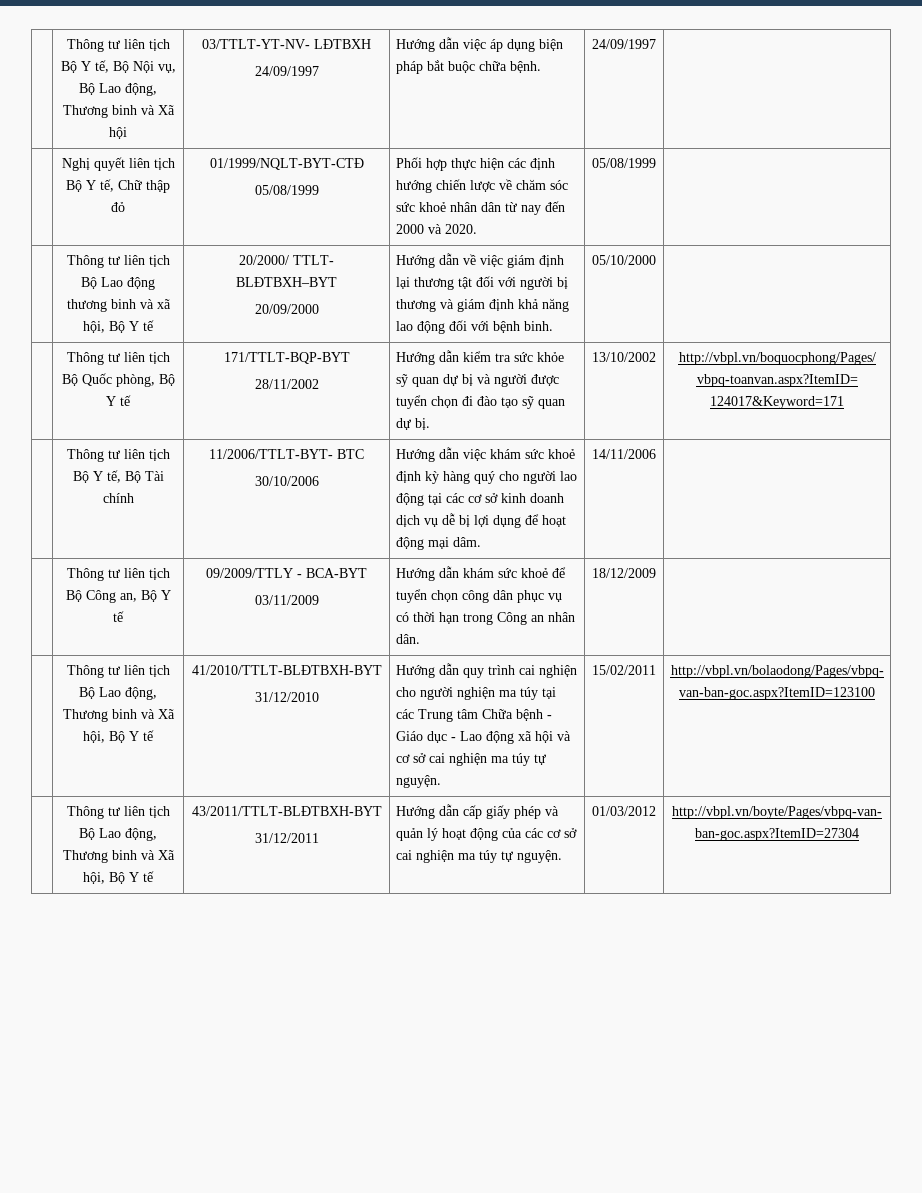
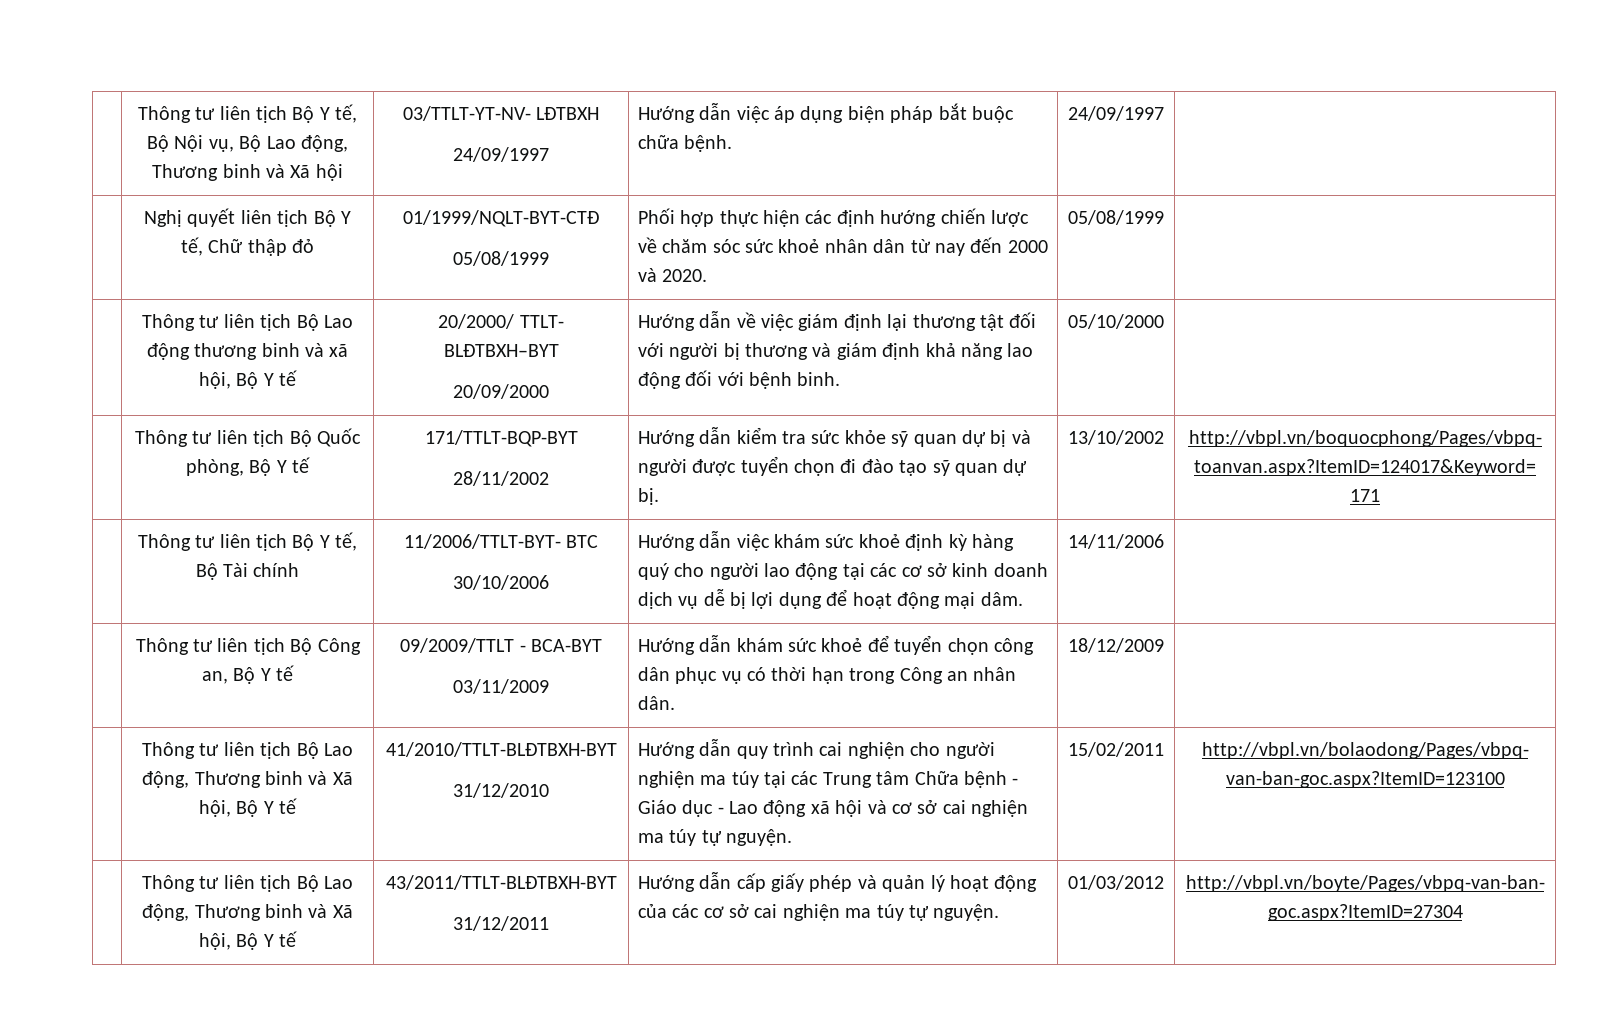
- | Thông tư liên tịch Bộ Công an, Bộ Y tế | 09/2009/TTLY - BCA-BYT
+ | Thông tư liên tịch Bộ Công an, Bộ Y tế | 09/2009/TTLT - BCA-BYT

